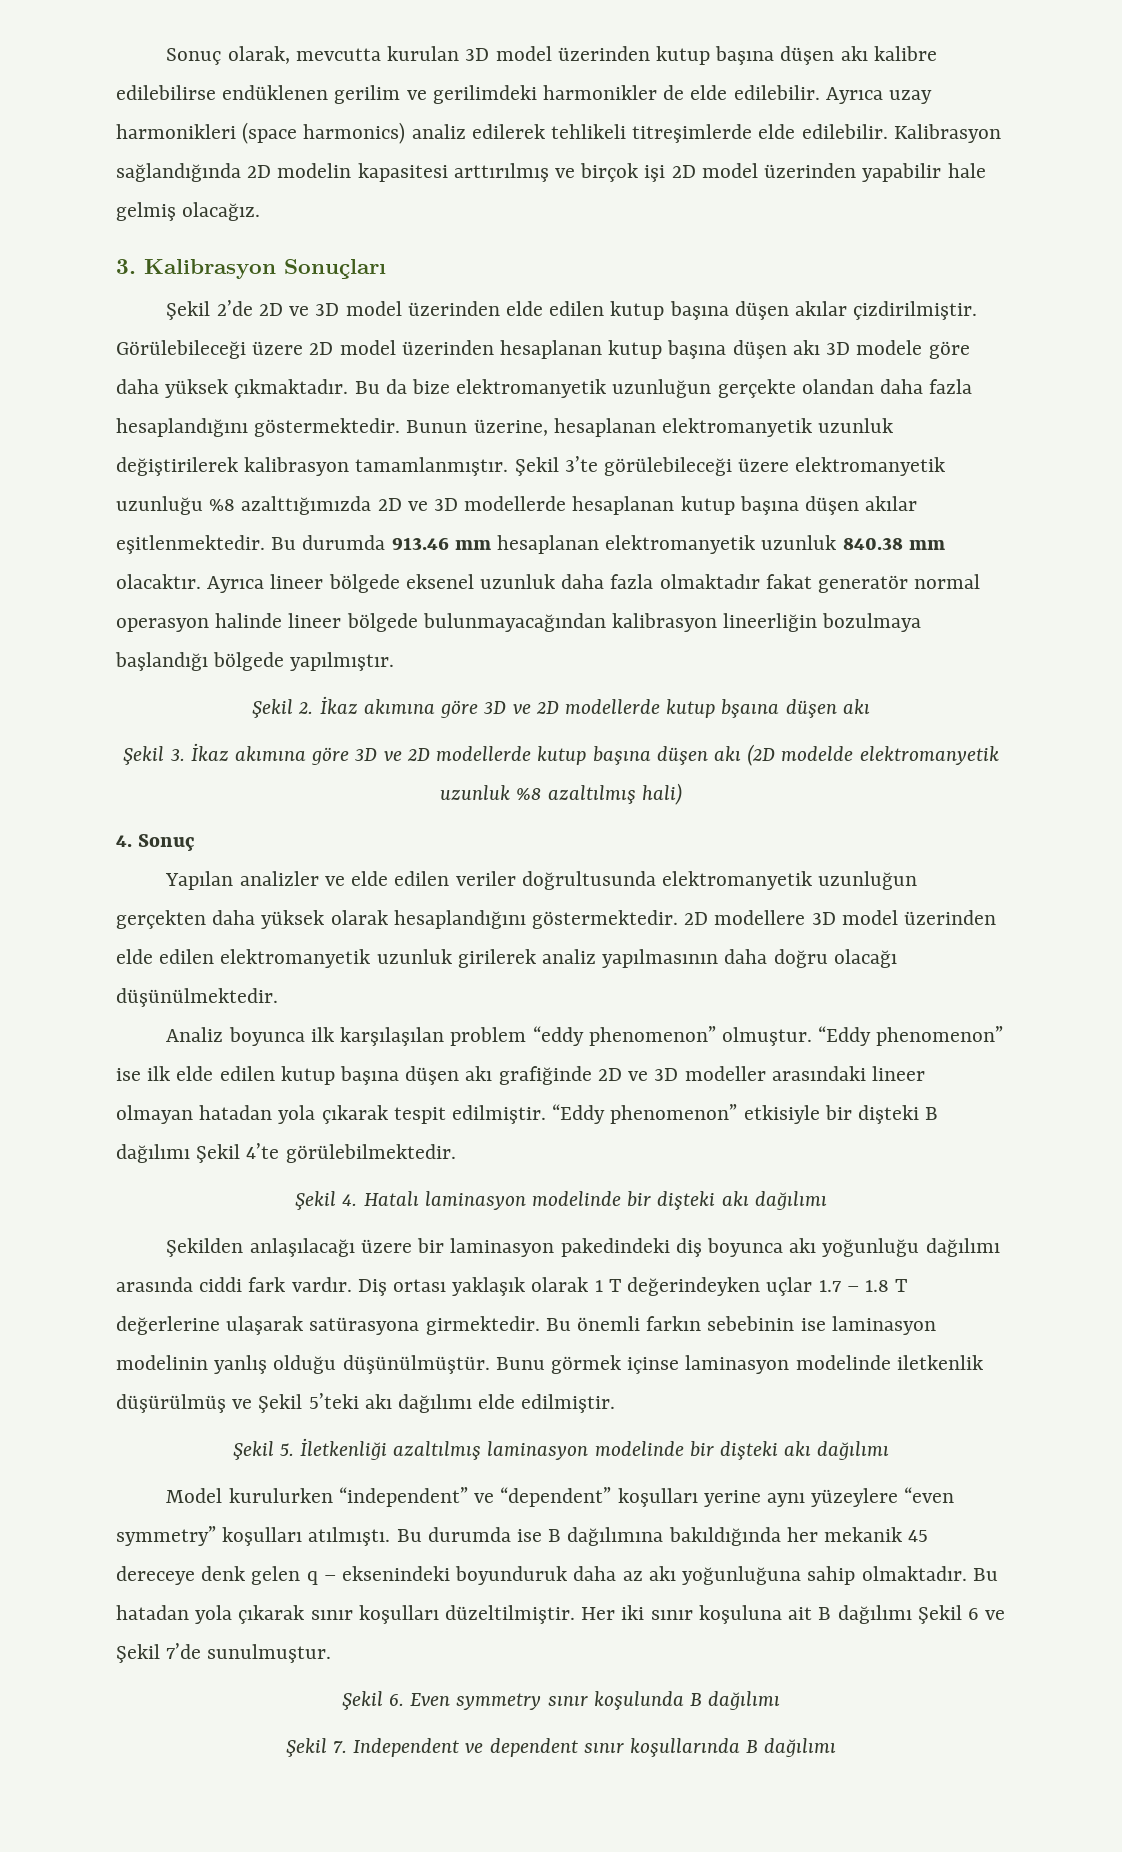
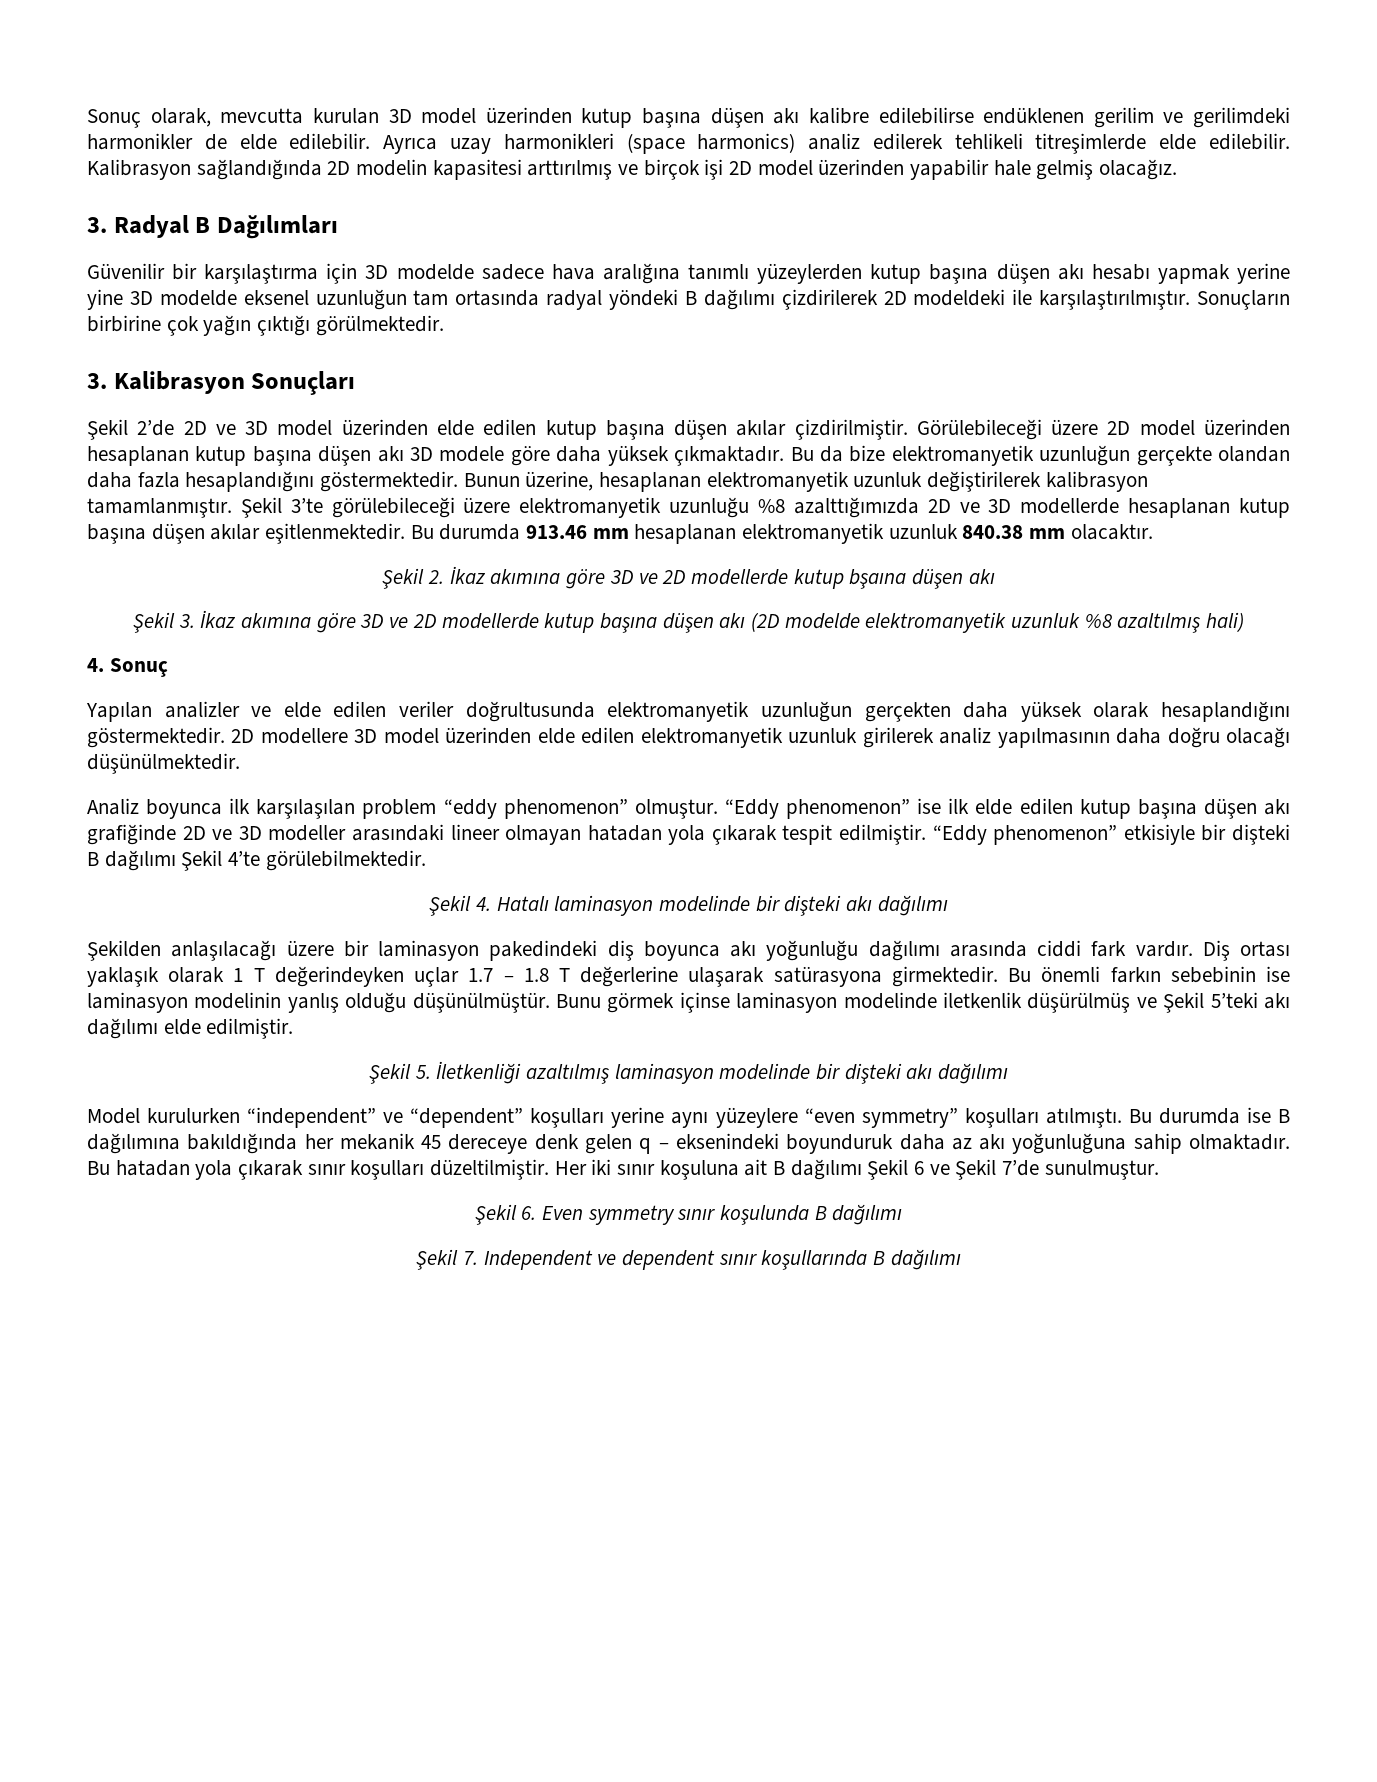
+ 3. Radyal B Dağılımları
+ Güvenilir bir karşılaştırma için 3D modelde sadece hava aralığına tanımlı yüzeylerden kutup başına düşen akı hesabı yapmak yerine yine 3D modelde eksenel uzunluğun tam ortasında radyal yöndeki B dağılımı çizdirilerek 2D modeldeki ile karşılaştırılmıştır. Sonuçların birbirine çok yağın çıktığı görülmektedir.
- Ayrıca lineer bölgede eksenel uzunluk daha fazla olmaktadır fakat generatör normal operasyon halinde lineer bölgede bulunmayacağından kalibrasyon lineerliğin bozulmaya başlandığı bölgede yapılmıştır.

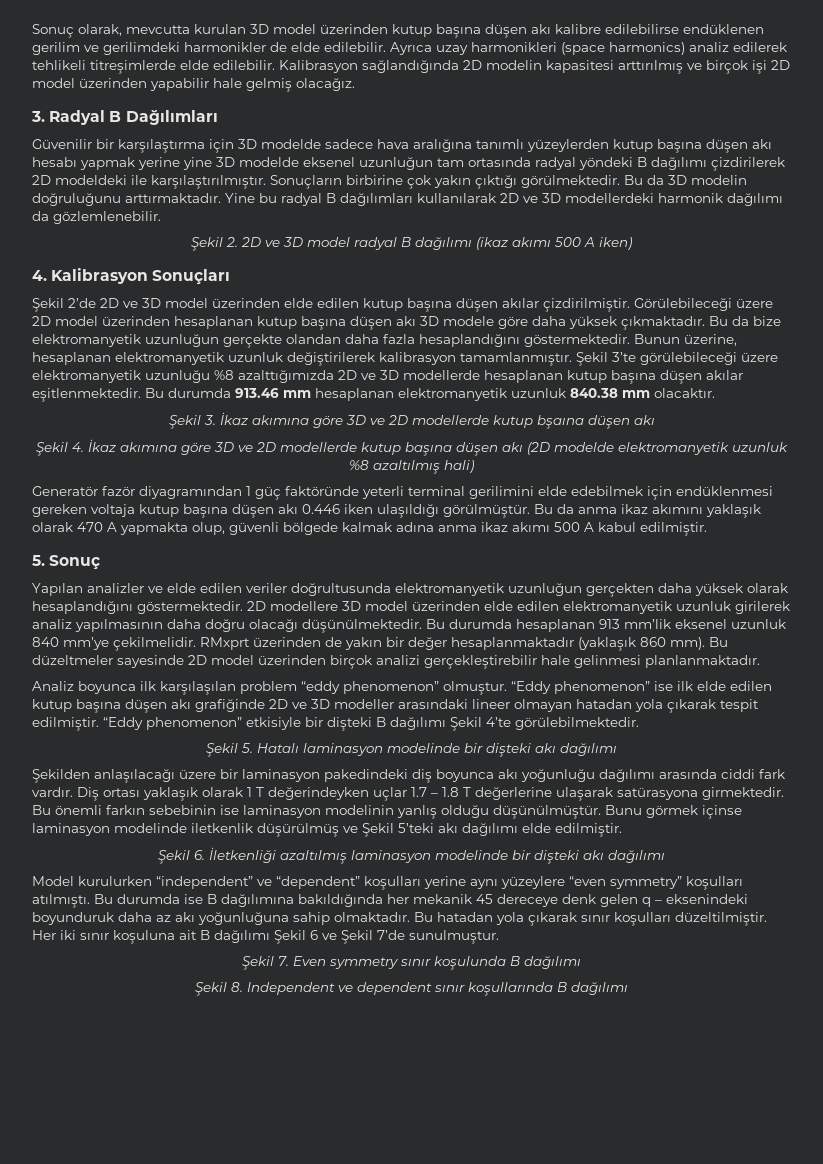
- Sonuçların birbirine çok yağın çıktığı görülmektedir.
- 3. Kalibrasyon Sonuçları
+ Sonuçların birbirine çok yakın çıktığı görülmektedir. Bu da 3D modelin doğruluğunu arttırmaktadır. Yine bu radyal B dağılımları kullanılarak 2D ve 3D modellerdeki harmonik dağılımı da gözlemlenebilir.
+ Şekil 2. 2D ve 3D model radyal B dağılımı (ikaz akımı 500 A iken)
+ 4. Kalibrasyon Sonuçları
- Şekil 2. İkaz akımına göre 3D ve 2D modellerde kutup bşaına düşen akı
+ Şekil 3. İkaz akımına göre 3D ve 2D modellerde kutup bşaına düşen akı
- Şekil 3. İkaz akımına göre 3D ve 2D modellerde kutup başına düşen akı (2D modelde elektromanyetik uzunluk %8 azaltılmış hali)
+ Şekil 4. İkaz akımına göre 3D ve 2D modellerde kutup başına düşen akı (2D modelde elektromanyetik uzunluk %8 azaltılmış hali)
- 4. Sonuç
+ Generatör fazör diyagramından 1 güç faktöründe yeterli terminal gerilimini elde edebilmek için endüklenmesi gereken voltaja kutup başına düşen akı 0.446 iken ulaşıldığı görülmüştür. Bu da anma ikaz akımını yaklaşık olarak 470 A yapmakta olup, güvenli bölgede kalmak adına anma ikaz akımı 500 A kabul edilmiştir.
+ 5. Sonuç
+ Bu durumda hesaplanan 913 mm’lik eksenel uzunluk 840 mm’ye çekilmelidir. RMxprt üzerinden de yakın bir değer hesaplanmaktadır (yaklaşık 860 mm). Bu düzeltmeler sayesinde 2D model üzerinden birçok analizi gerçekleştirebilir hale gelinmesi planlanmaktadır.
- Şekil 4. Hatalı laminasyon modelinde bir dişteki akı dağılımı
+ Şekil 5. Hatalı laminasyon modelinde bir dişteki akı dağılımı
- Şekil 5. İletkenliği azaltılmış laminasyon modelinde bir dişteki akı dağılımı
+ Şekil 6. İletkenliği azaltılmış laminasyon modelinde bir dişteki akı dağılımı
- Şekil 6. Even symmetry sınır koşulunda B dağılımı
+ Şekil 7. Even symmetry sınır koşulunda B dağılımı
- Şekil 7. Independent ve dependent sınır koşullarında B dağılımı
+ Şekil 8. Independent ve dependent sınır koşullarında B dağılımı

